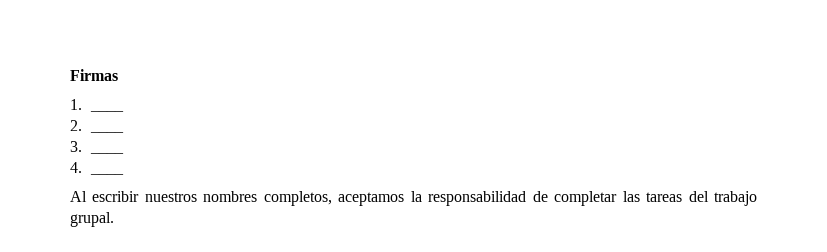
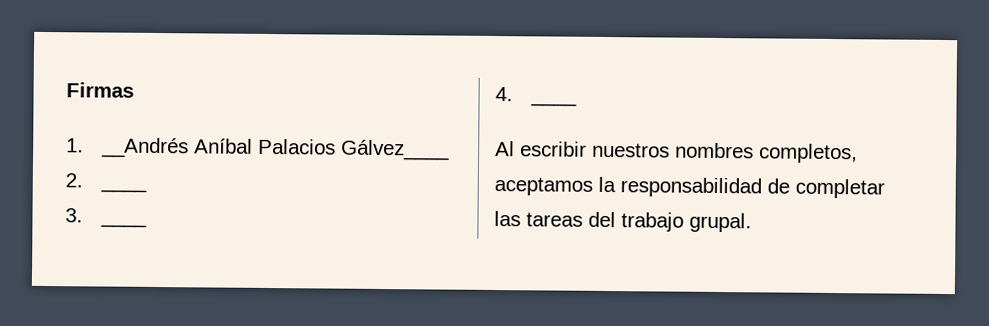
- 1. ____
+ 1. __Andrés Aníbal Palacios Gálvez____

